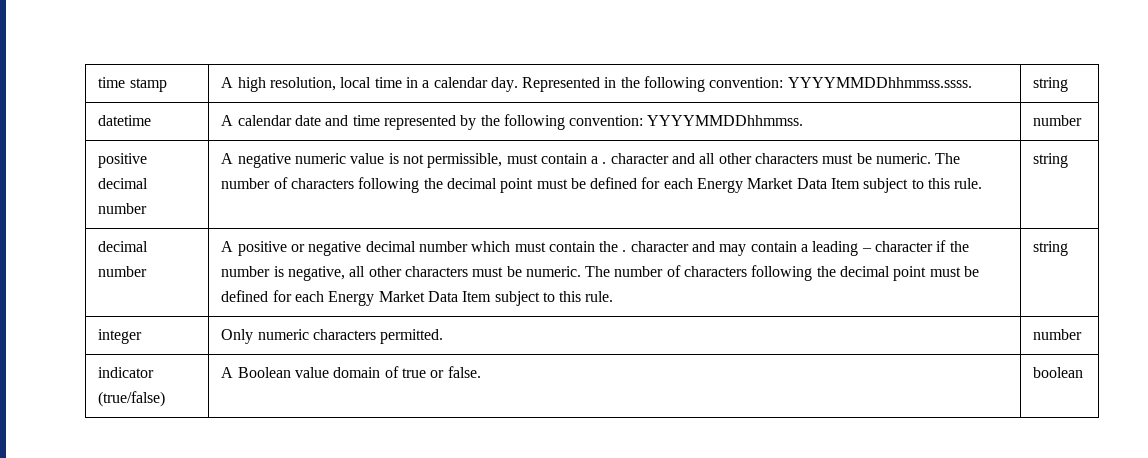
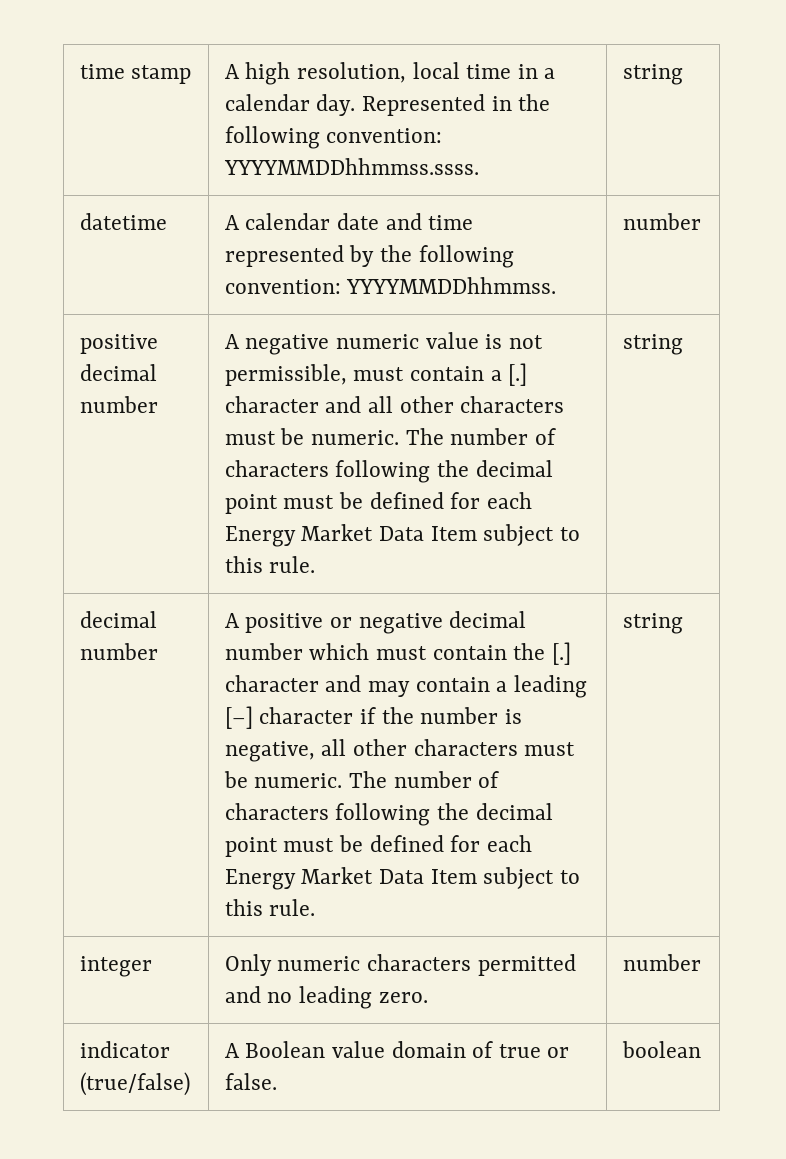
- A negative numeric value is not permissible, must contain a . character and all other characters must be numeric.
+ A negative numeric value is not permissible, must contain a [.] character and all other characters must be numeric.
- A positive or negative decimal number which must contain the . character and may contain a leading – character if the number is negative, all other characters must be numeric.
+ A positive or negative decimal number which must contain the [.] character and may contain a leading [–] character if the number is negative, all other characters must be numeric.
- integer | Only numeric characters permitted. | number
+ integer | Only numeric characters permitted and no leading zero. | number

